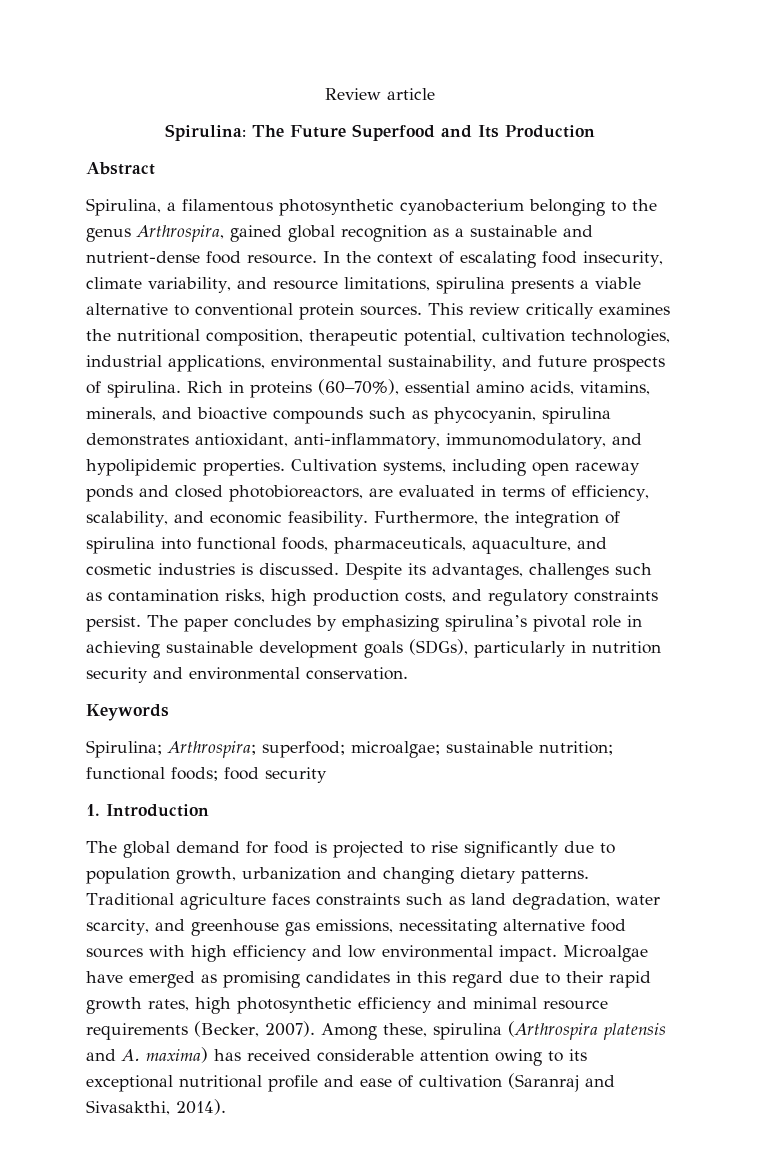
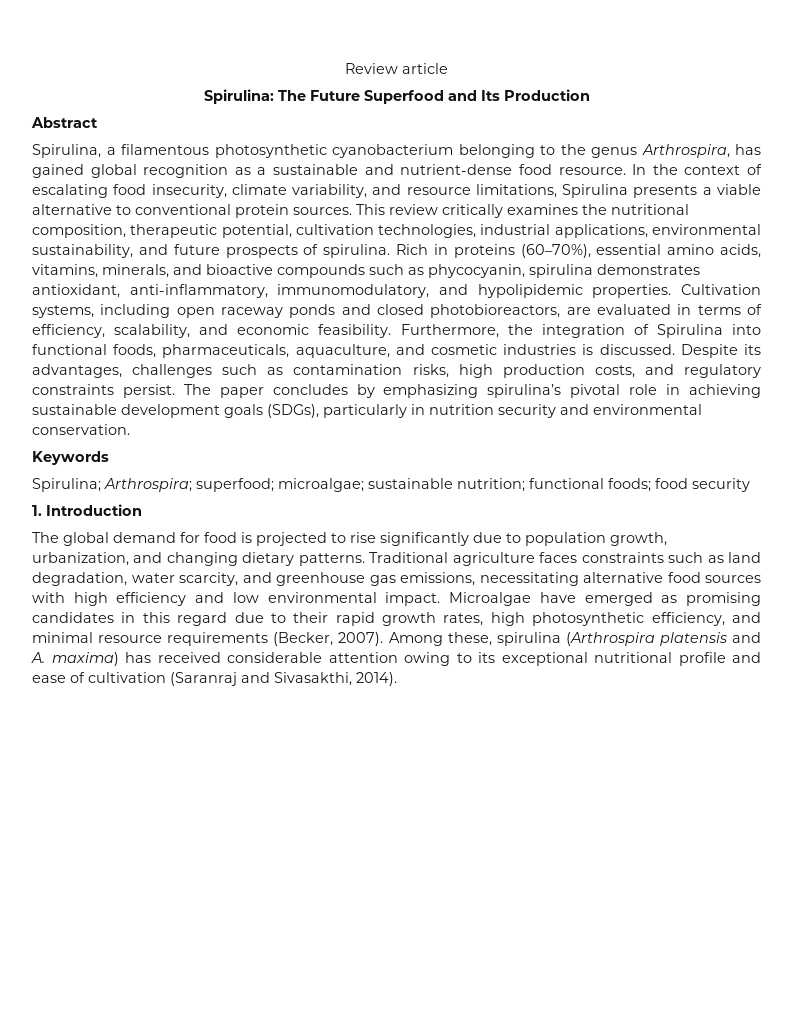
- Spirulina, a filamentous photosynthetic cyanobacterium belonging to the genus Arthrospira, gained global recognition as a sustainable and nutrient-dense food resource.
+ Spirulina, a filamentous photosynthetic cyanobacterium belonging to the genus Arthrospira, has gained global recognition as a sustainable and nutrient-dense food resource.
- In the context of escalating food insecurity, climate variability, and resource limitations, spirulina presents a viable alternative to conventional protein sources.
+ In the context of escalating food insecurity, climate variability, and resource limitations, Spirulina presents a viable alternative to conventional protein sources.
- Furthermore, the integration of spirulina into functional foods, pharmaceuticals, aquaculture, and cosmetic industries is discussed.
+ Furthermore, the integration of Spirulina into functional foods, pharmaceuticals, aquaculture, and cosmetic industries is discussed.
- The global demand for food is projected to rise significantly due to population growth, urbanization and changing dietary patterns.
+ The global demand for food is projected to rise significantly due to population growth, urbanization, and changing dietary patterns.
- Microalgae have emerged as promising candidates in this regard due to their rapid growth rates, high photosynthetic efficiency and minimal resource requirements (Becker, 2007).
+ Microalgae have emerged as promising candidates in this regard due to their rapid growth rates, high photosynthetic efficiency, and minimal resource requirements (Becker, 2007).

